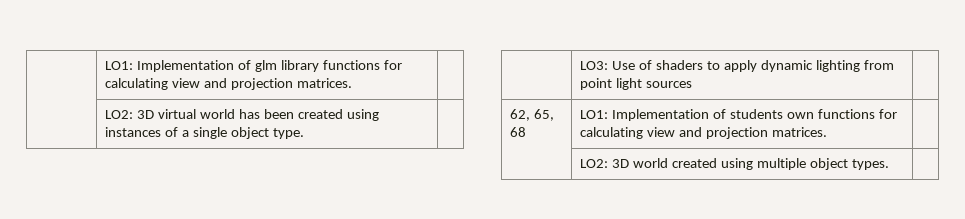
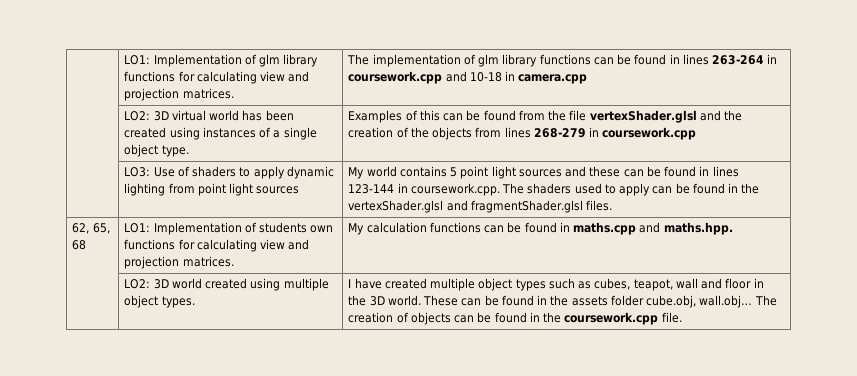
- | LO1: Implementation of glm library functions for calculating view and projection matrices. |
+ | LO1: Implementation of glm library functions for calculating view and projection matrices. | The implementation of glm library functions can be found in lines 263-264 in coursework.cpp and 10-18 in camera.cpp
- | LO2: 3D virtual world has been created using instances of a single object type. |
+ | LO2: 3D virtual world has been created using instances of a single object type. | Examples of this can be found from the file vertexShader.glsl and the creation of the objects from lines 268-279 in coursework.cpp
+ My world contains 5 point light sources and these can be found in lines 123-144 in coursework.cpp. The shaders used to apply can be found in the vertexShader.glsl and fragmentShader.glsl files.
- 62, 65, 68 | LO1: Implementation of students own functions for calculating view and projection matrices. |
+ 62, 65, 68 | LO1: Implementation of students own functions for calculating view and projection matrices. | My calculation functions can be found in maths.cpp and maths.hpp.
+ I have created multiple object types such as cubes, teapot, wall and floor in the 3D world. These can be found in the assets folder cube.obj, wall.obj… The creation of objects can be found in the coursework.cpp file.

